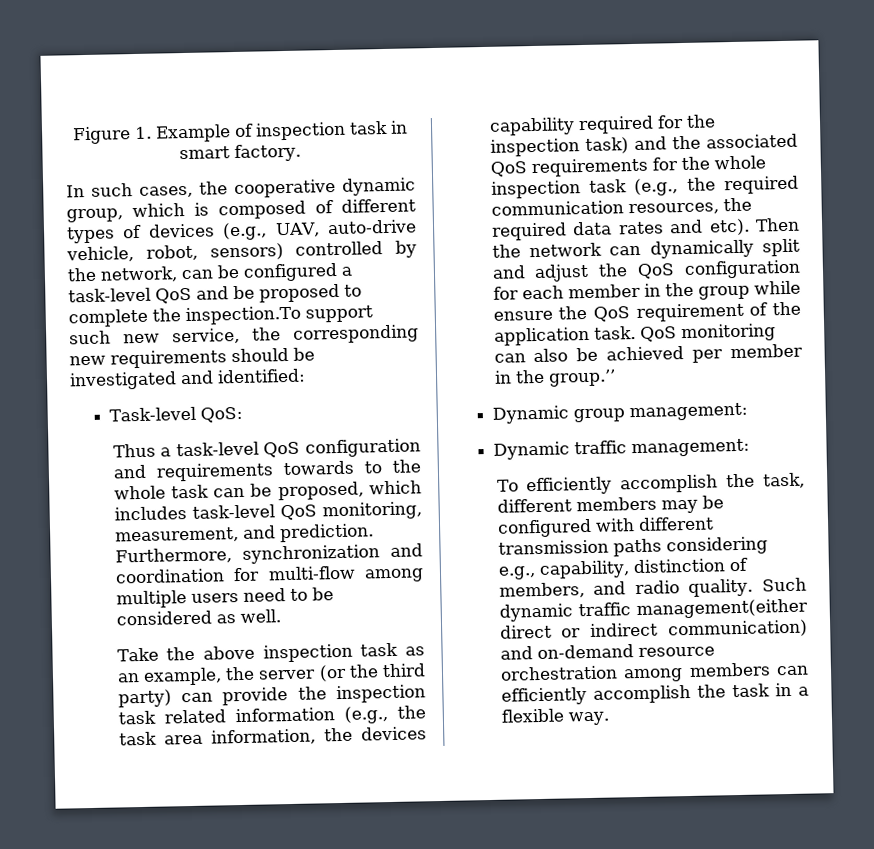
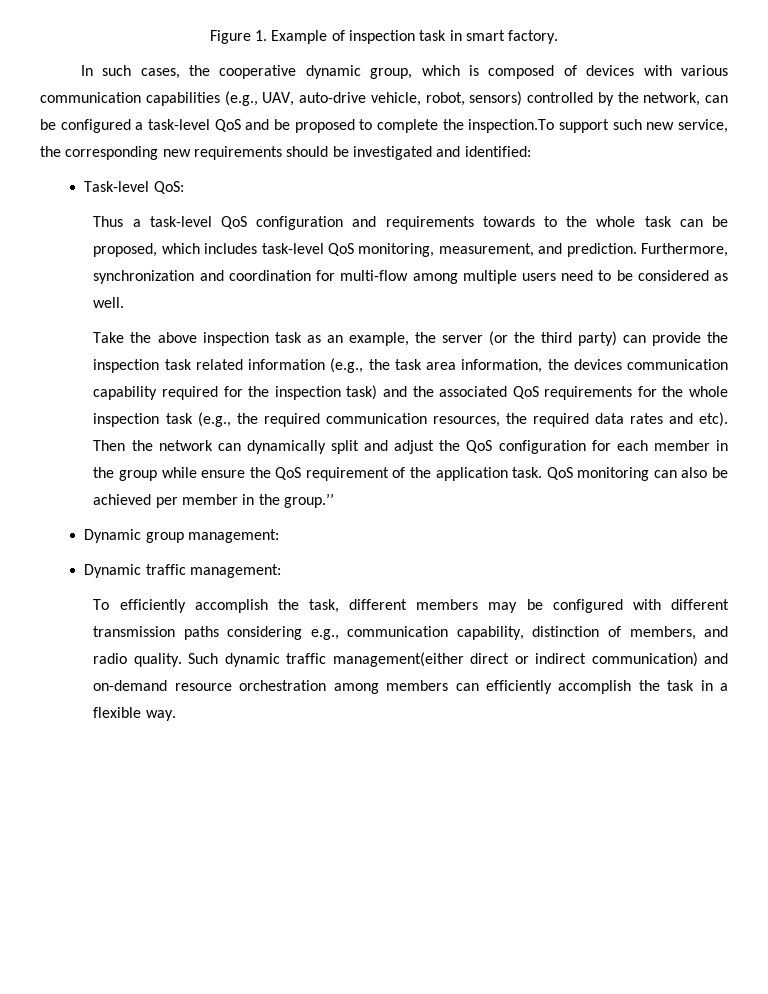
- In such cases, the cooperative dynamic group, which is composed of different types of devices (e.g., UAV, auto-drive vehicle, robot, sensors) controlled by the network, can be configured a task-level QoS and be proposed to complete the inspection.To support such new service, the corresponding new requirements should be investigated and identified:
+ In such cases, the cooperative dynamic group, which is composed of devices with various communication capabilities (e.g., UAV, auto-drive vehicle, robot, sensors) controlled by the network, can be configured a task-level QoS and be proposed to complete the inspection.To support such new service, the corresponding new requirements should be investigated and identified:
- Take the above inspection task as an example, the server (or the third party) can provide the inspection task related information (e.g., the task area information, the devices capability required for the inspection task) and the associated QoS requirements for the whole inspection task (e.g., the required communication resources, the required data rates and etc).
+ Take the above inspection task as an example, the server (or the third party) can provide the inspection task related information (e.g., the task area information, the devices communication capability required for the inspection task) and the associated QoS requirements for the whole inspection task (e.g., the required communication resources, the required data rates and etc).
- To efficiently accomplish the task, different members may be configured with different transmission paths considering e.g., capability, distinction of members, and radio quality.
+ To efficiently accomplish the task, different members may be configured with different transmission paths considering e.g., communication capability, distinction of members, and radio quality.

